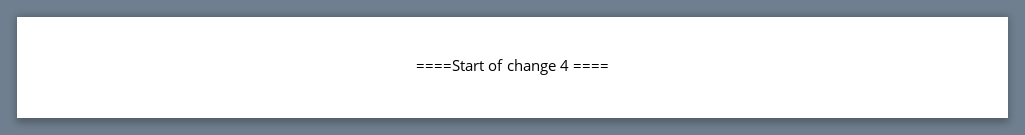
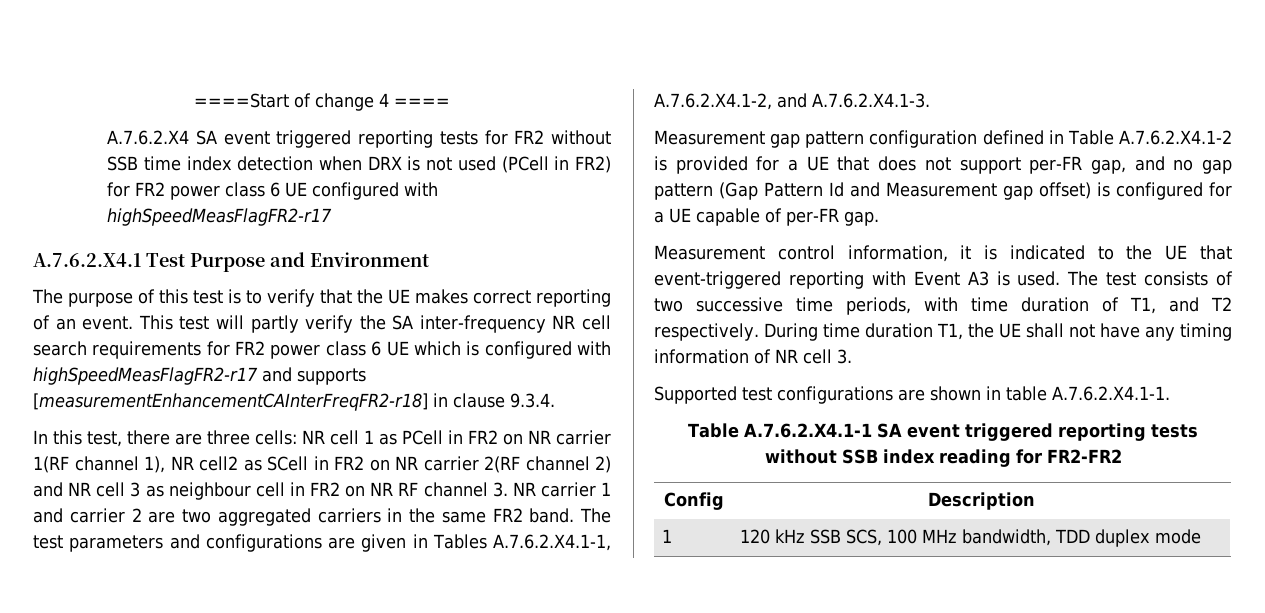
+ A.7.6.2.X4 SA event triggered reporting tests for FR2 without SSB time index detection when DRX is not used (PCell in FR2) for FR2 power class 6 UE configured with highSpeedMeasFlagFR2-r17
+ A.7.6.2.X4.1 Test Purpose and Environment
+ The purpose of this test is to verify that the UE makes correct reporting of an event. This test will partly verify the SA inter-frequency NR cell search requirements for FR2 power class 6 UE which is configured with highSpeedMeasFlagFR2-r17 and supports [measurementEnhancementCAInterFreqFR2-r18] in clause 9.3.4.
+ In this test, there are three cells: NR cell 1 as PCell in FR2 on NR carrier 1(RF channel 1), NR cell2 as SCell in FR2 on NR carrier 2(RF channel 2) and NR cell 3 as neighbour cell in FR2 on NR RF channel 3. NR carrier 1 and carrier 2 are two aggregated carriers in the same FR2 band. The test parameters and configurations are given in Tables A.7.6.2.X4.1-1, A.7.6.2.X4.1-2, and A.7.6.2.X4.1-3.
+ Measurement gap pattern configuration defined in Table A.7.6.2.X4.1-2 is provided for a UE that does not support per-FR gap, and no gap pattern (Gap Pattern Id and Measurement gap offset) is configured for a UE capable of per-FR gap.
+ Measurement control information, it is indicated to the UE that event-triggered reporting with Event A3 is used. The test consists of two successive time periods, with time duration of T1, and T2 respectively. During time duration T1, the UE shall not have any timing information of NR cell 3.
+ Supported test configurations are shown in table A.7.6.2.X4.1-1.
+ Table A.7.6.2.X4.1-1 SA event triggered reporting tests without SSB index reading for FR2-FR2
+ Config | Description
+ 1 | 120 kHz SSB SCS, 100 MHz bandwidth, TDD duplex mode

